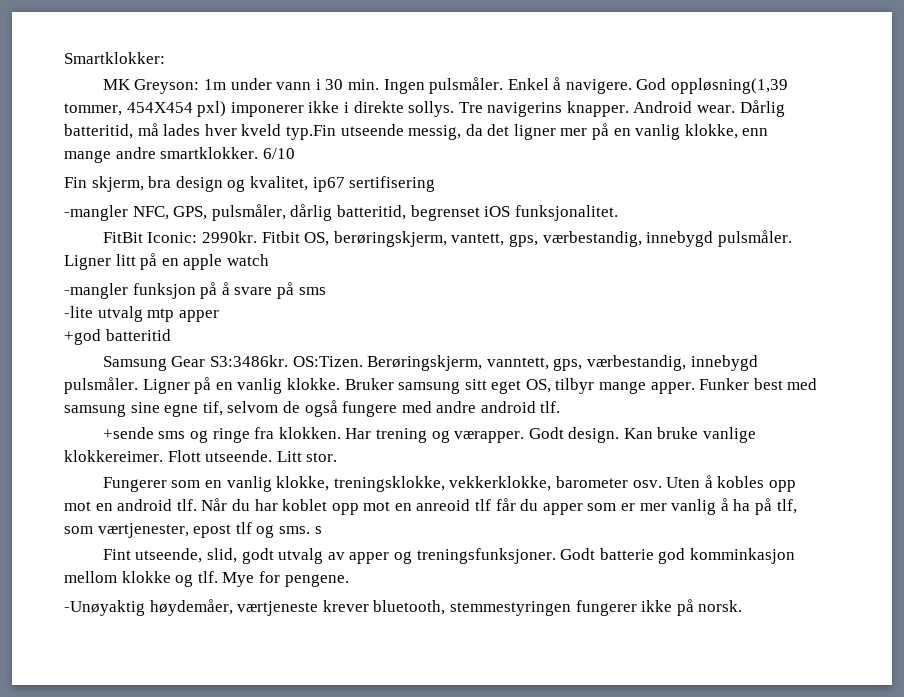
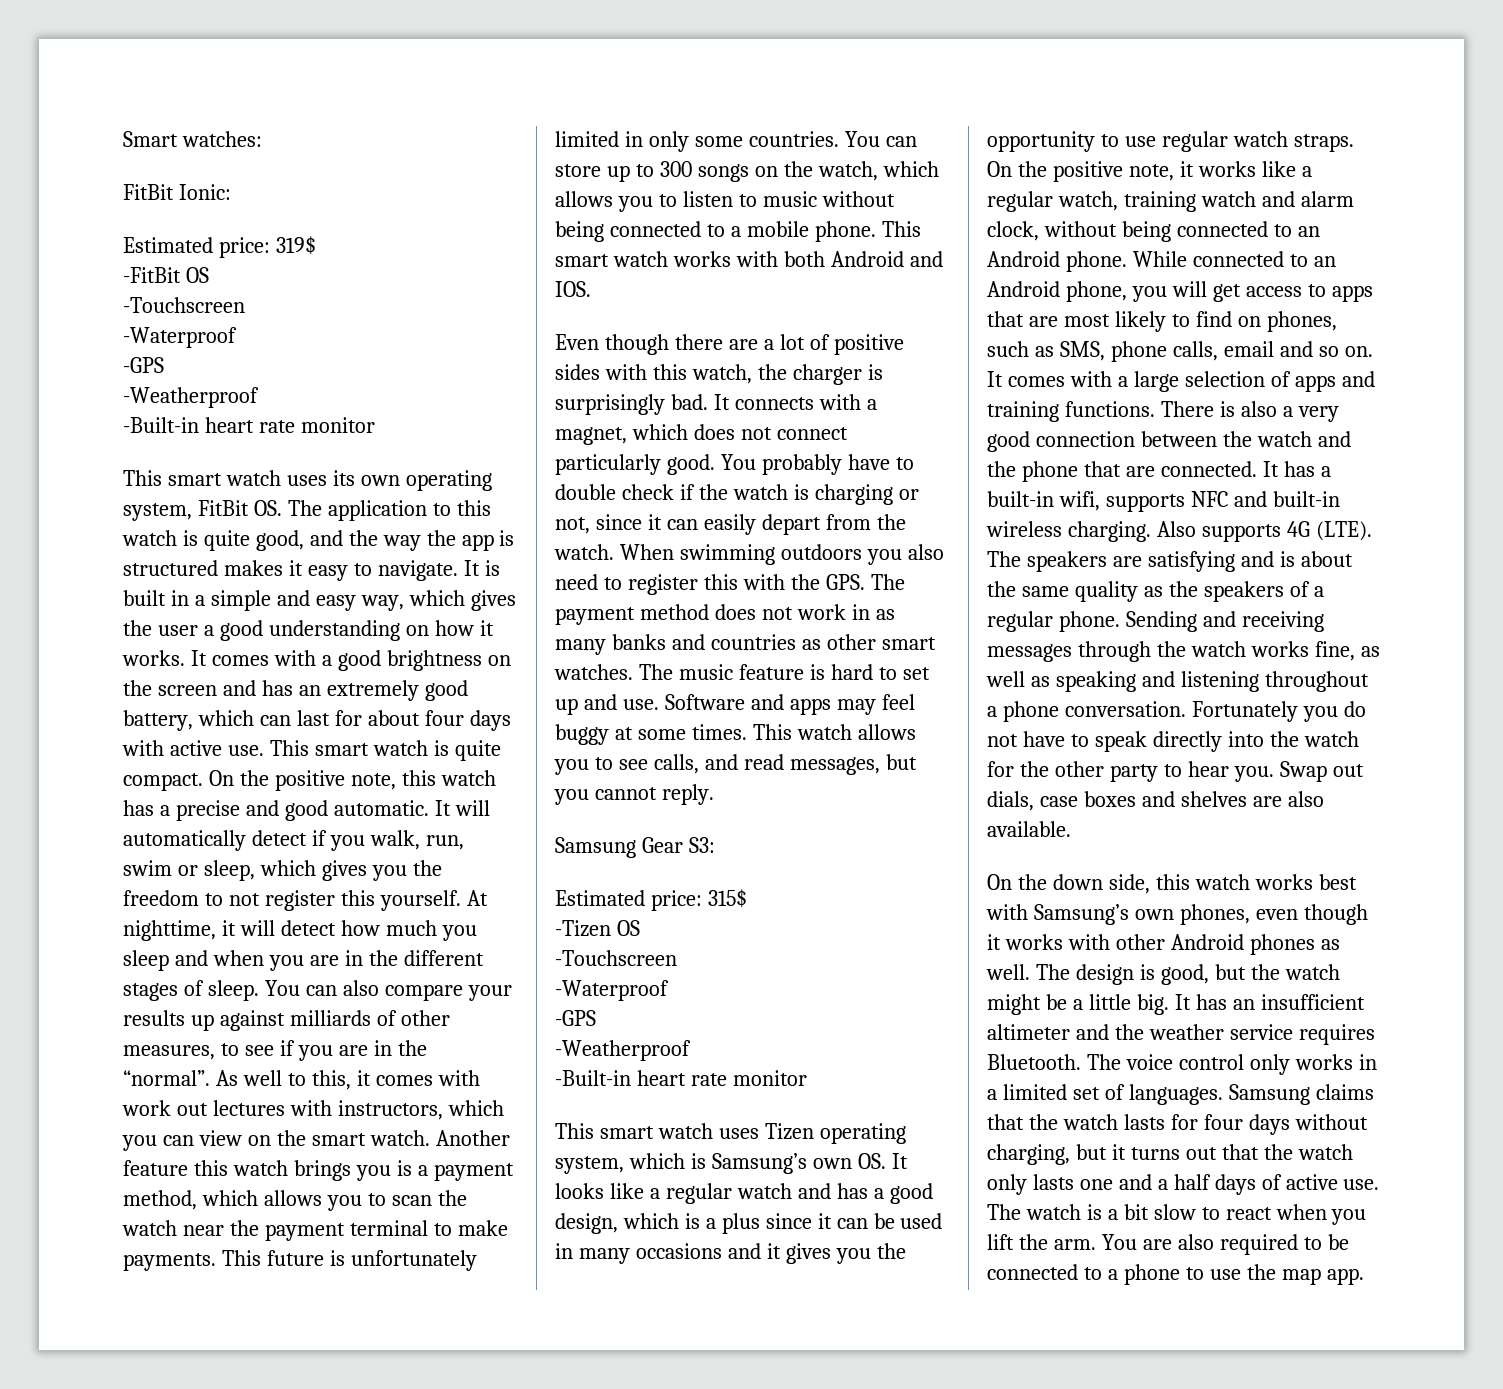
- Smartklokker:
- MK Greyson: 1m under vann i 30 min. Ingen pulsmåler. Enkel å navigere. God oppløsning(1,39 tommer, 454X454 pxl) imponerer ikke i direkte sollys. Tre navigerins knapper. Android wear. Dårlig batteritid, må lades hver kveld typ.Fin utseende messig, da det ligner mer på en vanlig klokke, enn mange andre smartklokker. 6/10
- Fin skjerm, bra design og kvalitet, ip67 sertifisering
- -mangler NFC, GPS, pulsmåler, dårlig batteritid, begrenset iOS funksjonalitet.
- FitBit Iconic: 2990kr. Fitbit OS, berøringskjerm, vantett, gps, værbestandig, innebygd pulsmåler. Ligner litt på en apple watch
- -mangler funksjon på å svare på sms
- -lite utvalg mtp apper
- +god batteritid
- Samsung Gear S3:3486kr. OS:Tizen. Berøringskjerm, vanntett, gps, værbestandig, innebygd pulsmåler. Ligner på en vanlig klokke. Bruker samsung sitt eget OS, tilbyr mange apper. Funker best med samsung sine egne tif, selvom de også fungere med andre android tlf.
- +sende sms og ringe fra klokken. Har trening og værapper. Godt design. Kan bruke vanlige klokkereimer. Flott utseende. Litt stor.
- Fungerer som en vanlig klokke, treningsklokke, vekkerklokke, barometer osv. Uten å kobles opp mot en android tlf. Når du har koblet opp mot en anreoid tlf får du apper som er mer vanlig å ha på tlf, som værtjenester, epost tlf og sms. s
- Fint utseende, slid, godt utvalg av apper og treningsfunksjoner. Godt batterie god komminkasjon mellom klokke og tlf. Mye for pengene.
- -Unøyaktig høydemåer, værtjeneste krever bluetooth, stemmestyringen fungerer ikke på norsk.
+ Smart watches:
+ FitBit Ionic:
+ Estimated price: 319$
+ -FitBit OS
+ -Touchscreen
+ -Waterproof
+ -GPS
+ -Weatherproof
+ -Built-in heart rate monitor
+ This smart watch uses its own operating system, FitBit OS. The application to this watch is quite good, and the way the app is structured makes it easy to navigate. It is built in a simple and easy way, which gives the user a good understanding on how it works. It comes with a good brightness on the screen and has an extremely good battery, which can last for about four days with active use. This smart watch is quite compact. On the positive note, this watch has a precise and good automatic. It will automatically detect if you walk, run, swim or sleep, which gives you the freedom to not register this yourself. At nighttime, it will detect how much you sleep and when you are in the different stages of sleep. You can also compare your results up against milliards of other measures, to see if you are in the “normal”. As well to this, it comes with work out lectures with instructors, which you can view on the smart watch. Another feature this watch brings you is a payment method, which allows you to scan the watch near the payment terminal to make payments. This future is unfortunately limited in only some countries. You can store up to 300 songs on the watch, which allows you to listen to music without being connected to a mobile phone. This smart watch works with both Android and IOS.
+ Even though there are a lot of positive sides with this watch, the charger is surprisingly bad. It connects with a magnet, which does not connect particularly good. You probably have to double check if the watch is charging or not, since it can easily depart from the watch. When swimming outdoors you also need to register this with the GPS. The payment method does not work in as many banks and countries as other smart watches. The music feature is hard to set up and use. Software and apps may feel buggy at some times. This watch allows you to see calls, and read messages, but you cannot reply.
+ Samsung Gear S3:
+ Estimated price: 315$
+ -Tizen OS
+ -Touchscreen
+ -Waterproof
+ -GPS
+ -Weatherproof
+ -Built-in heart rate monitor
+ This smart watch uses Tizen operating system, which is Samsung’s own OS. It looks like a regular watch and has a good design, which is a plus since it can be used in many occasions and it gives you the opportunity to use regular watch straps. On the positive note, it works like a regular watch, training watch and alarm clock, without being connected to an Android phone. While connected to an Android phone, you will get access to apps that are most likely to find on phones, such as SMS, phone calls, email and so on. It comes with a large selection of apps and training functions. There is also a very good connection between the watch and the phone that are connected. It has a built-in wifi, supports NFC and built-in wireless charging. Also supports 4G (LTE). The speakers are satisfying and is about the same quality as the speakers of a regular phone. Sending and receiving messages through the watch works fine, as well as speaking and listening throughout a phone conversation. Fortunately you do not have to speak directly into the watch for the other party to hear you. Swap out dials, case boxes and shelves are also available.
+ On the down side, this watch works best with Samsung’s own phones, even though it works with other Android phones as well. The design is good, but the watch might be a little big. It has an insufficient altimeter and the weather service requires Bluetooth. The voice control only works in a limited set of languages. Samsung claims that the watch lasts for four days without charging, but it turns out that the watch only lasts one and a half days of active use. The watch is a bit slow to react when you lift the arm. You are also required to be connected to a phone to use the map app.

